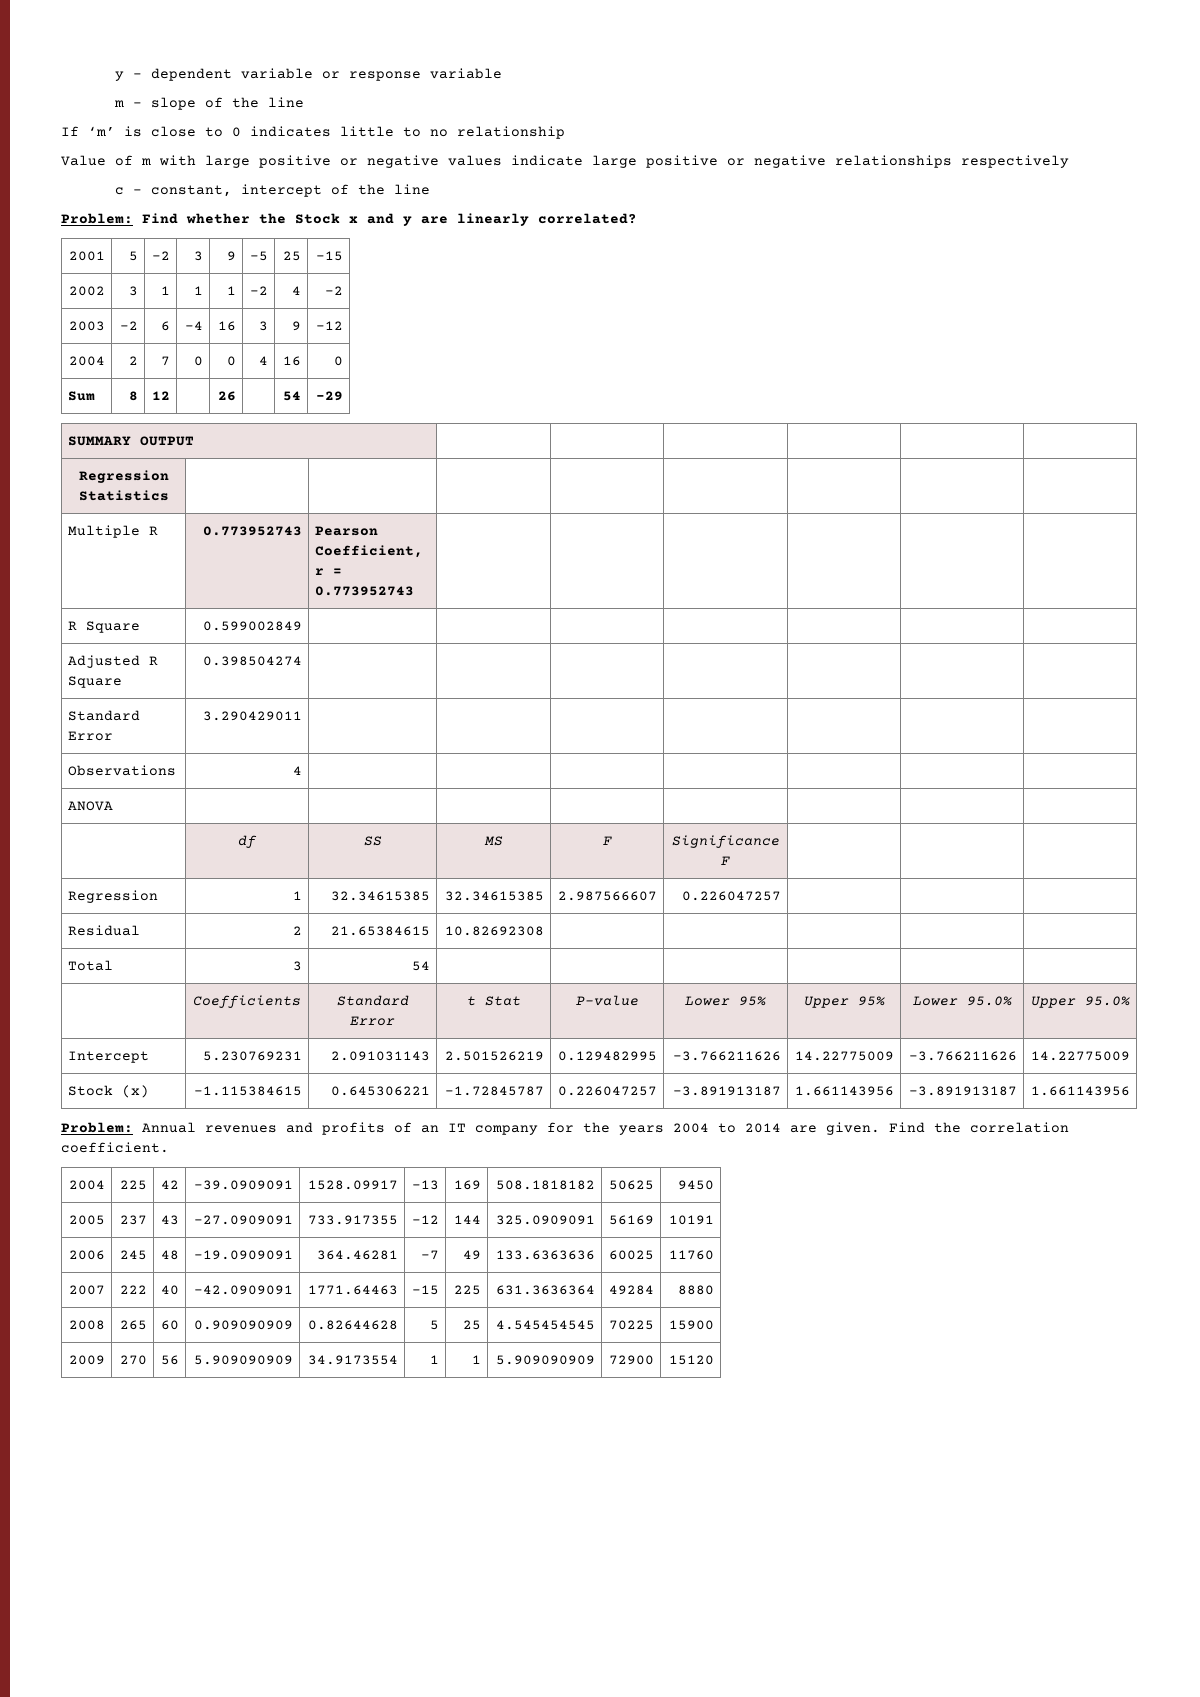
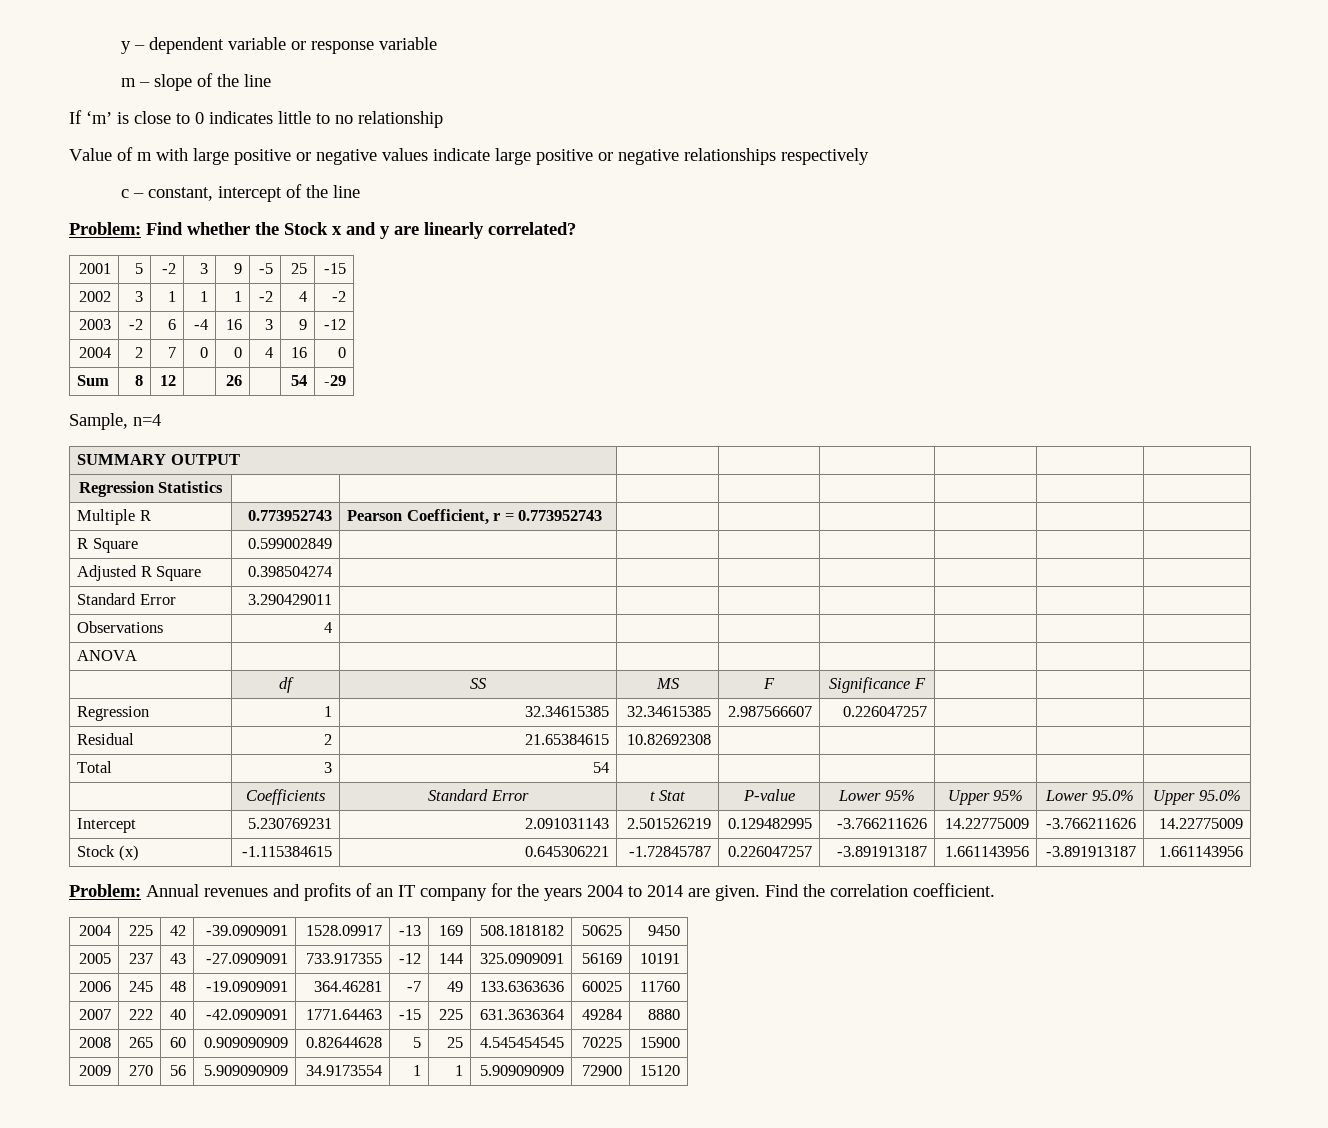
+ Sample, n=4

